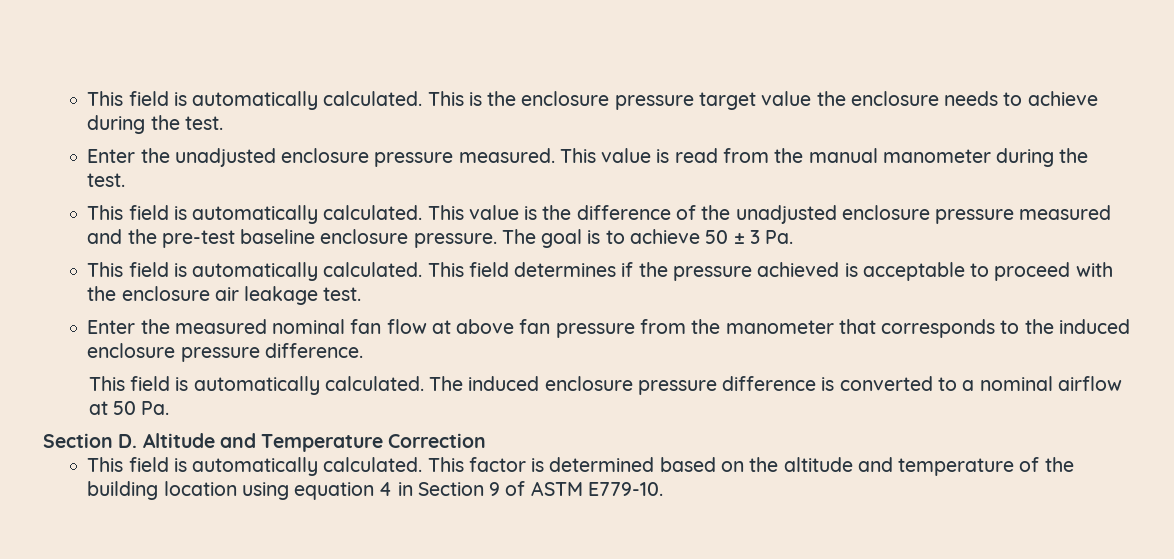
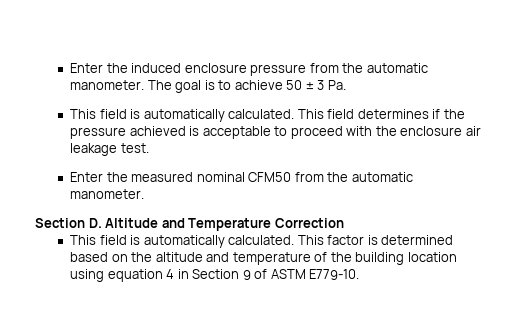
- This field is automatically calculated. This is the enclosure pressure target value the enclosure needs to achieve during the test.
- Enter the unadjusted enclosure pressure measured. This value is read from the manual manometer during the test.
- This field is automatically calculated. This value is the difference of the unadjusted enclosure pressure measured and the pre-test baseline enclosure pressure.
+ Enter the induced enclosure pressure from the automatic manometer.
- Enter the measured nominal fan flow at above fan pressure from the manometer that corresponds to the induced enclosure pressure difference.
- This field is automatically calculated. The induced enclosure pressure difference is converted to a nominal airflow at 50 Pa.
+ Enter the measured nominal CFM50 from the automatic manometer.

